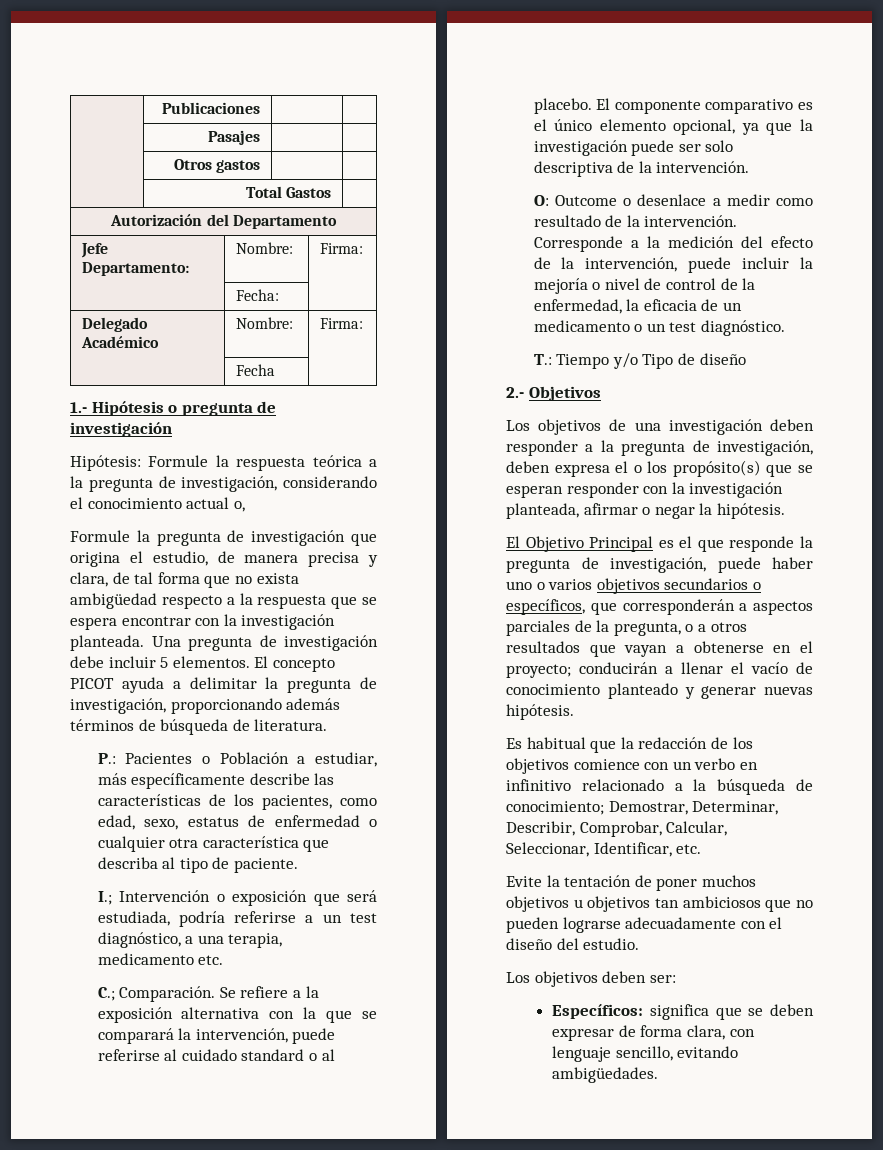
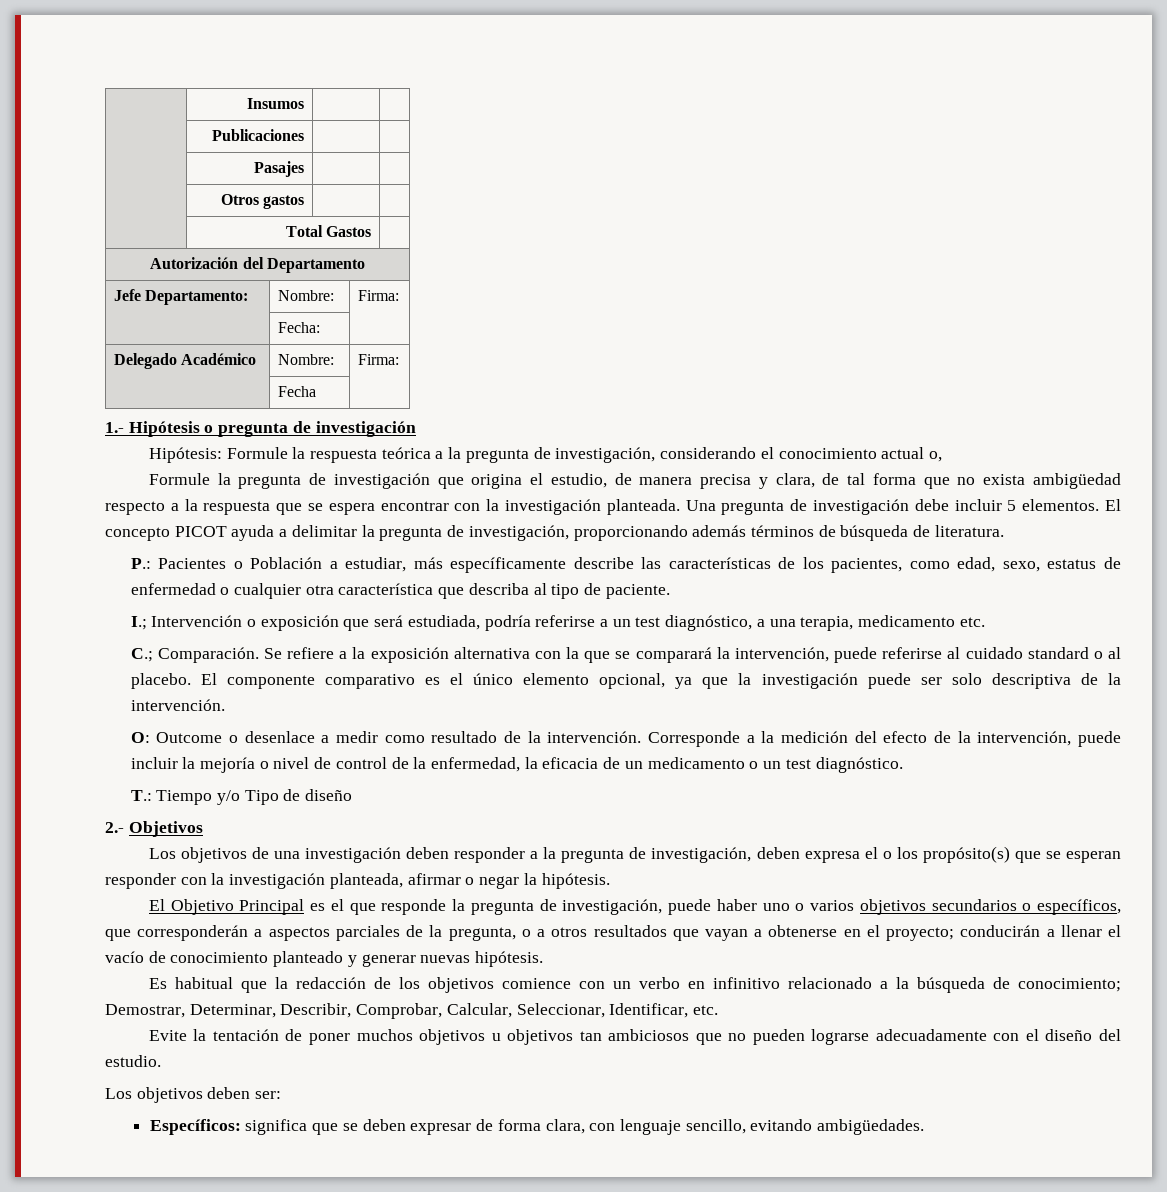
+ | Insumos | |

